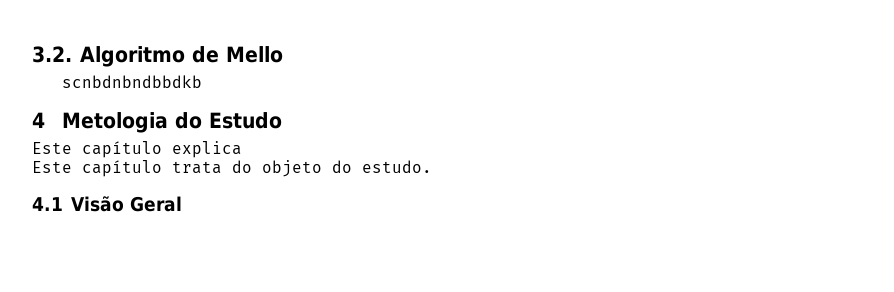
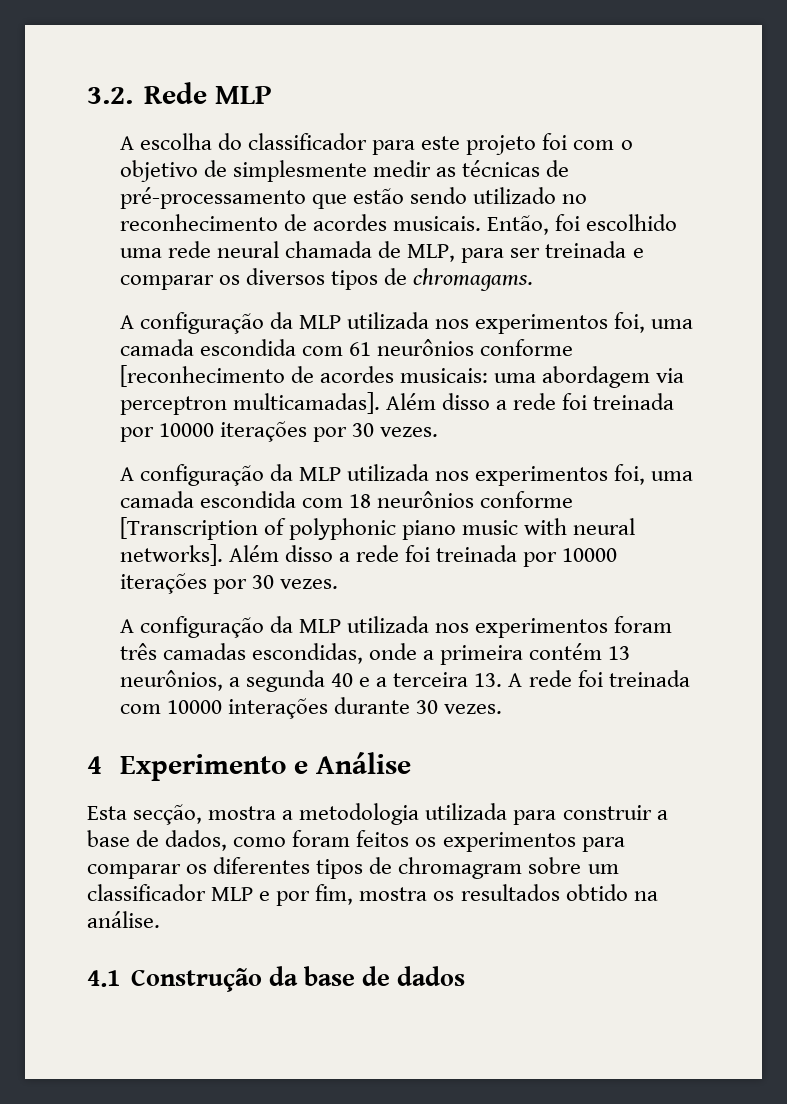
- 3.2. Algoritmo de Mello
- scnbdnbndbbdkb
- 4 Metologia do Estudo
- Este capítulo explica
- Este capítulo trata do objeto do estudo.
- 4.1 Visão Geral
+ 3.2. Rede MLP
+ A escolha do classificador para este projeto foi com o objetivo de simplesmente medir as técnicas de pré-processamento que estão sendo utilizado no reconhecimento de acordes musicais. Então, foi escolhido uma rede neural chamada de MLP, para ser treinada e comparar os diversos tipos de chromagams.
+ A configuração da MLP utilizada nos experimentos foi, uma camada escondida com 61 neurônios conforme [reconhecimento de acordes musicais: uma abordagem via perceptron multicamadas]. Além disso a rede foi treinada por 10000 iterações por 30 vezes.
+ A configuração da MLP utilizada nos experimentos foi, uma camada escondida com 18 neurônios conforme [Transcription of polyphonic piano music with neural networks]. Além disso a rede foi treinada por 10000 iterações por 30 vezes.
+ A configuração da MLP utilizada nos experimentos foram três camadas escondidas, onde a primeira contém 13 neurônios, a segunda 40 e a terceira 13. A rede foi treinada com 10000 interações durante 30 vezes.
+ 4 Experimento e Análise
+ Esta secção, mostra a metodologia utilizada para construir a base de dados, como foram feitos os experimentos para comparar os diferentes tipos de chromagram sobre um classificador MLP e por fim, mostra os resultados obtido na análise.
+ 4.1 Construção da base de dados

